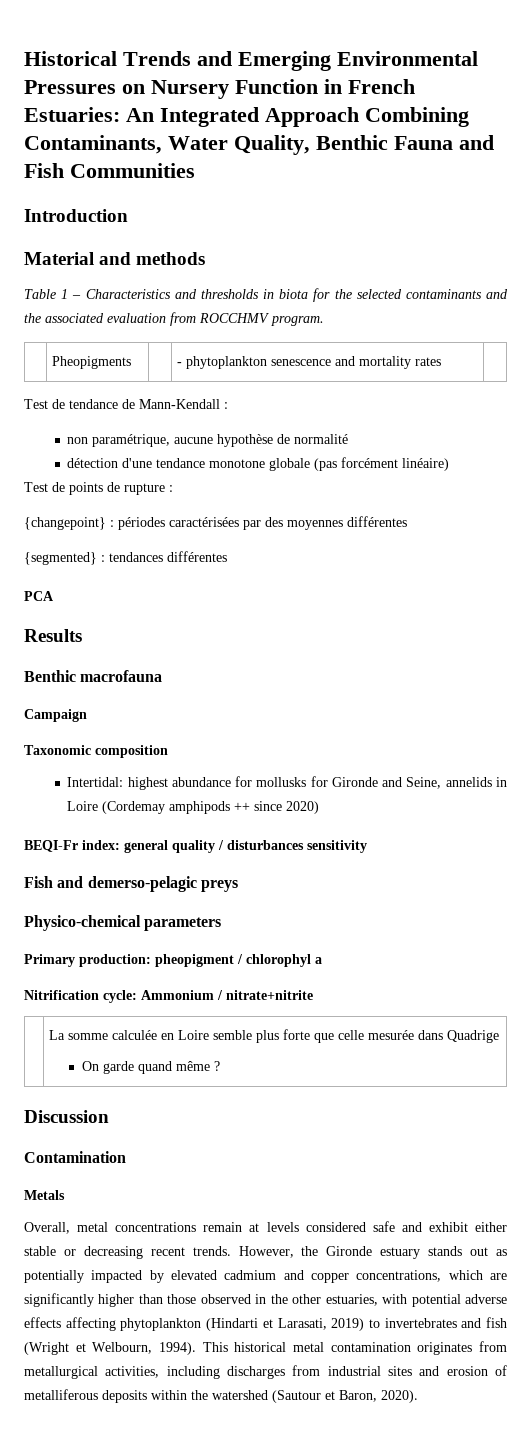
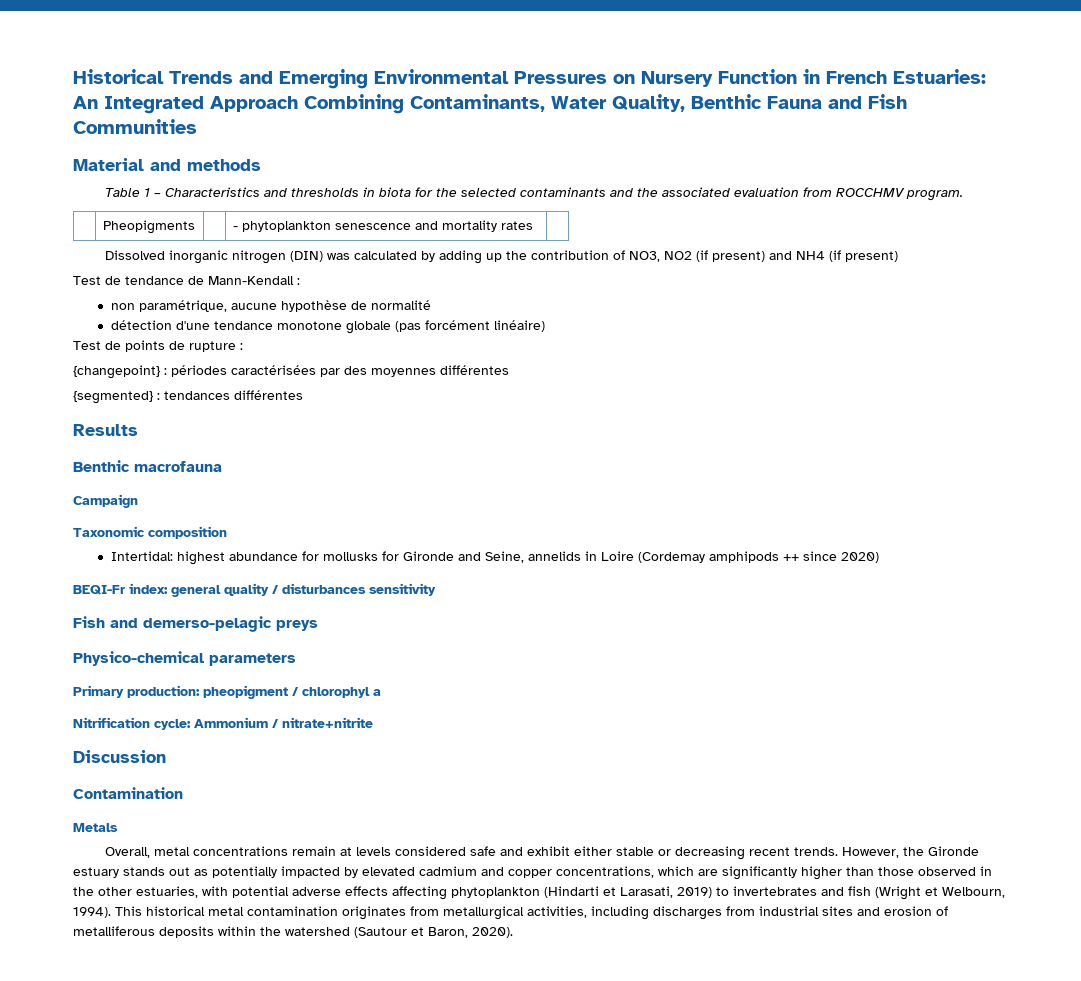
- Introduction
+ Dissolved inorganic nitrogen (DIN) was calculated by adding up the contribution of NO3, NO2 (if present) and NH4 (if present)
- PCA
- | La somme calculée en Loire semble plus forte que celle mesurée dans Quadrige
- On garde quand même ?

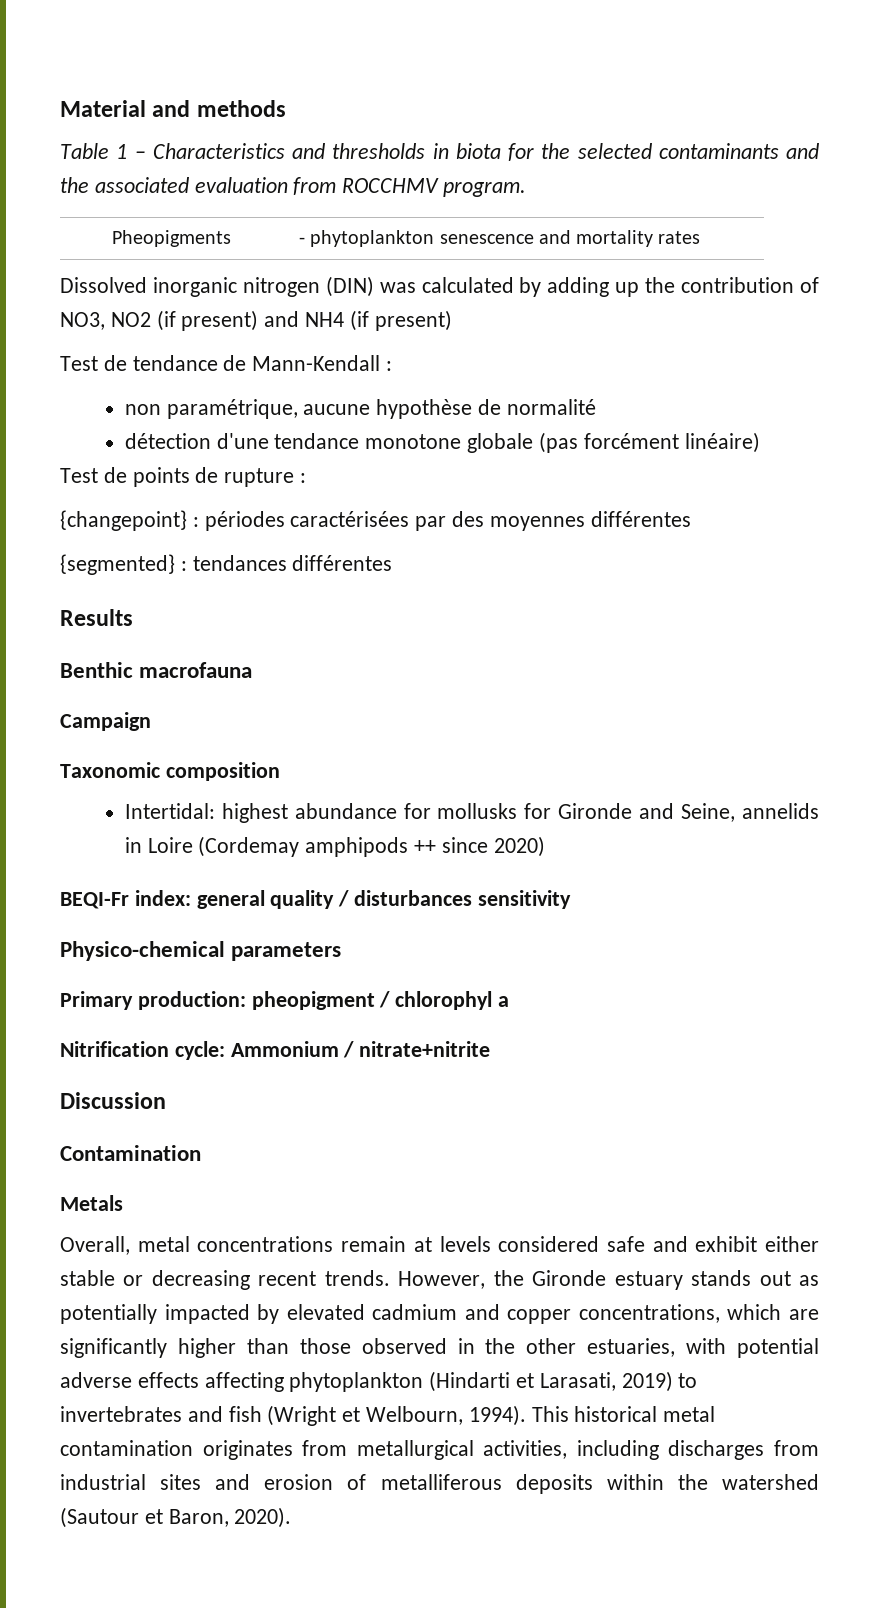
- Historical Trends and Emerging Environmental Pressures on Nursery Function in French Estuaries: An Integrated Approach Combining Contaminants, Water Quality, Benthic Fauna and Fish Communities
- Fish and demerso-pelagic preys

